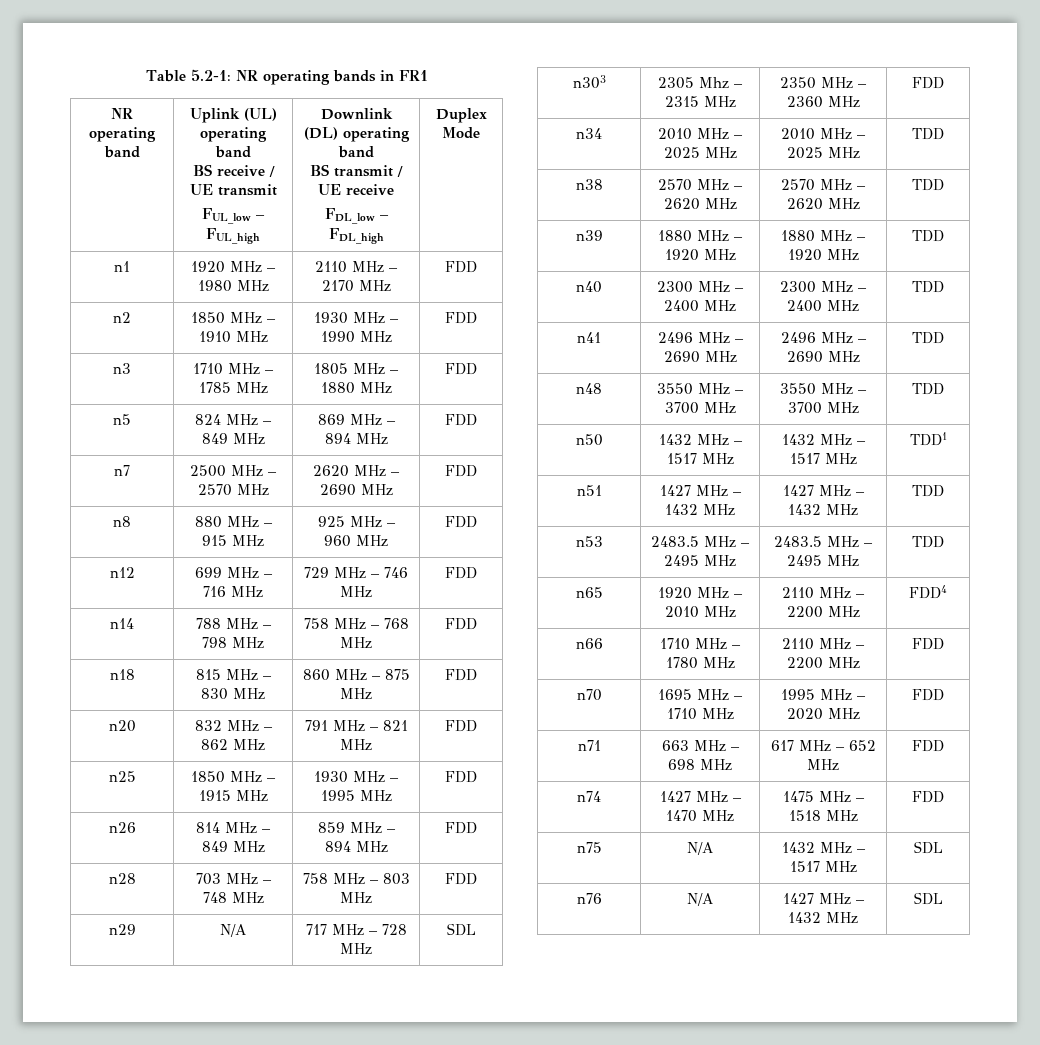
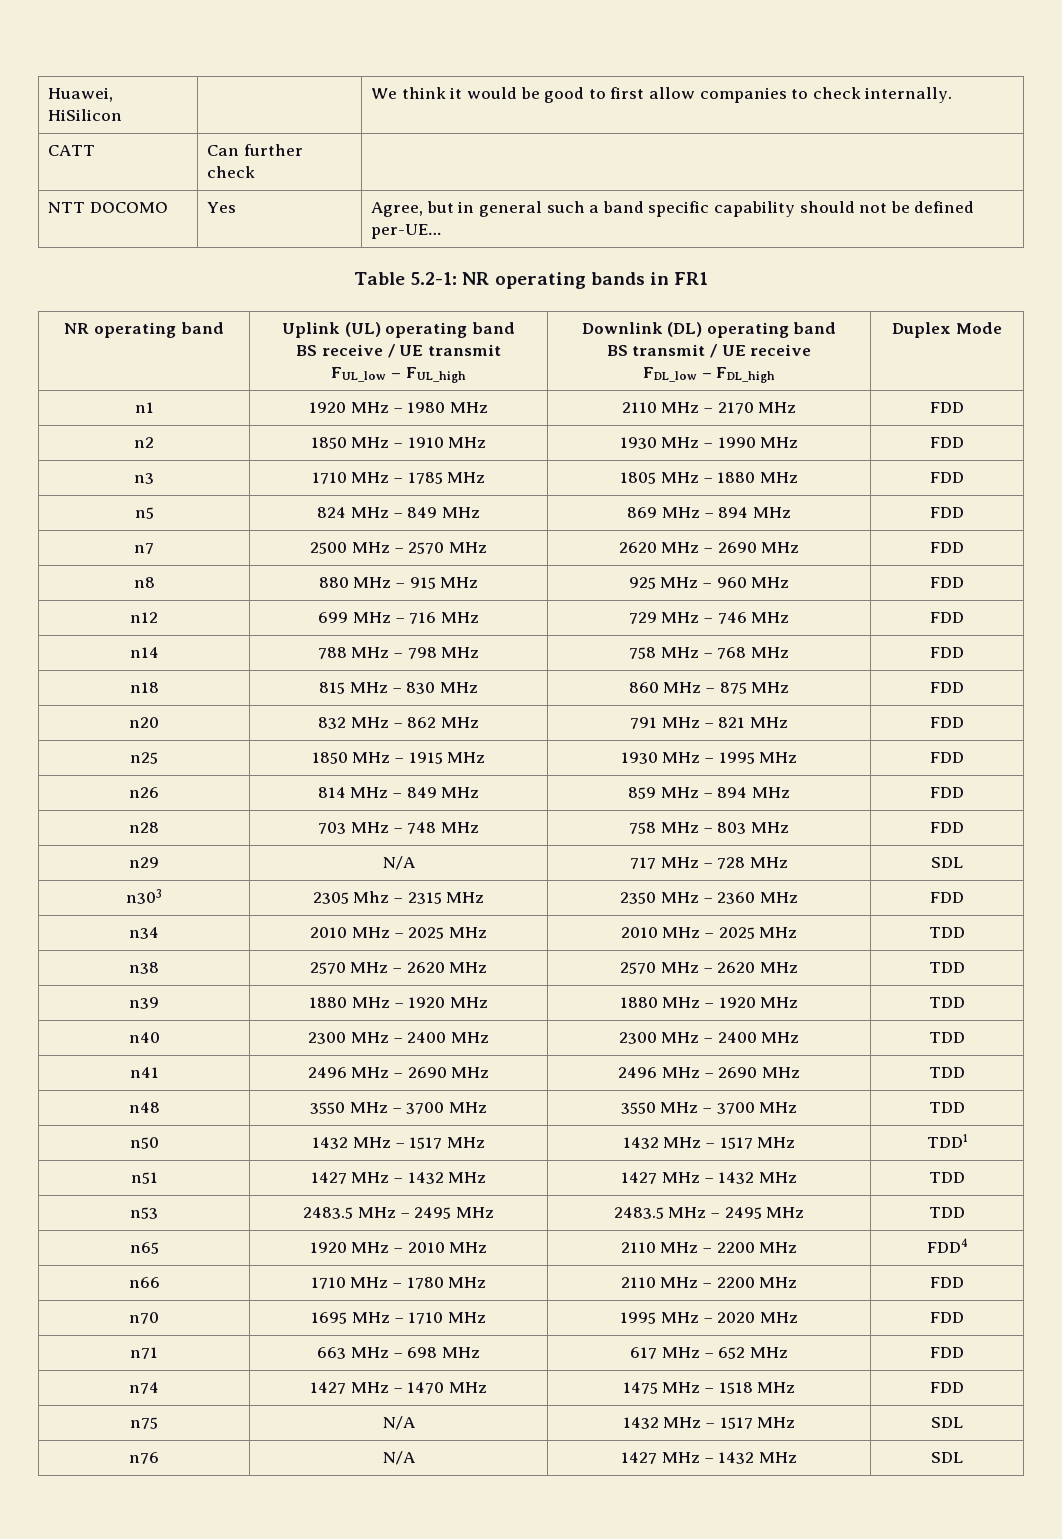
+ Huawei, HiSilicon | | We think it would be good to first allow companies to check internally.
+ CATT | Can further check |
+ NTT DOCOMO | Yes | Agree, but in general such a band specific capability should not be defined per-UE…

